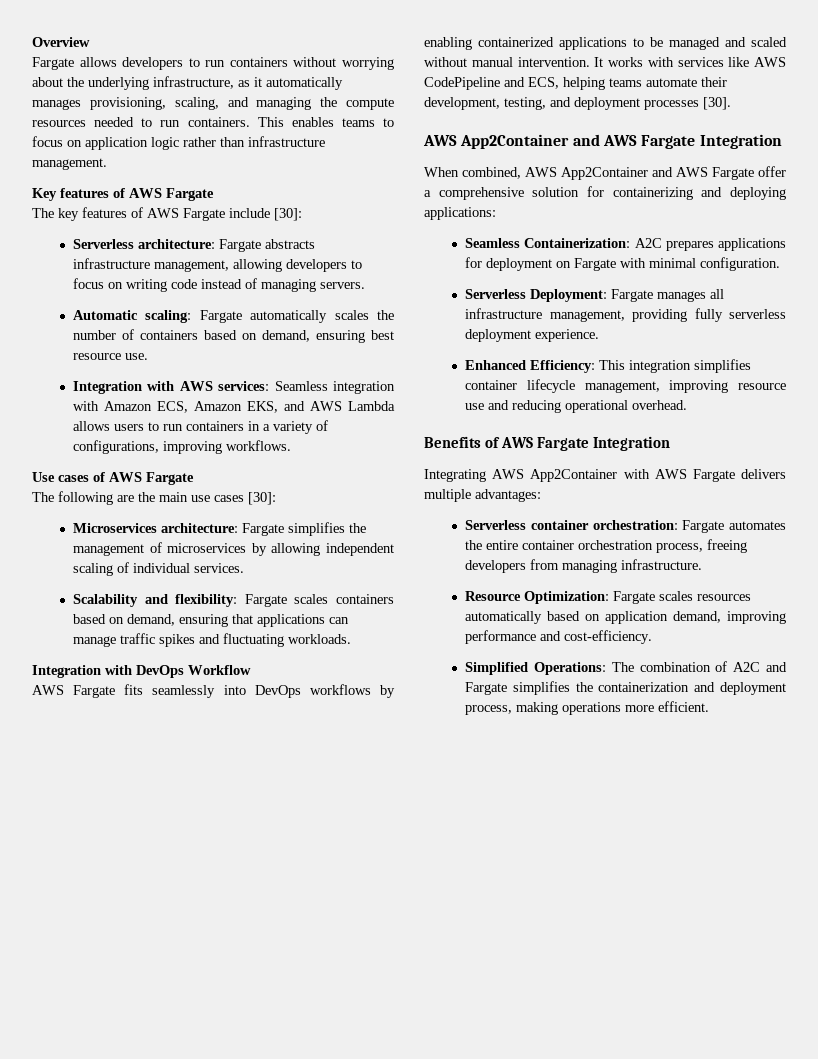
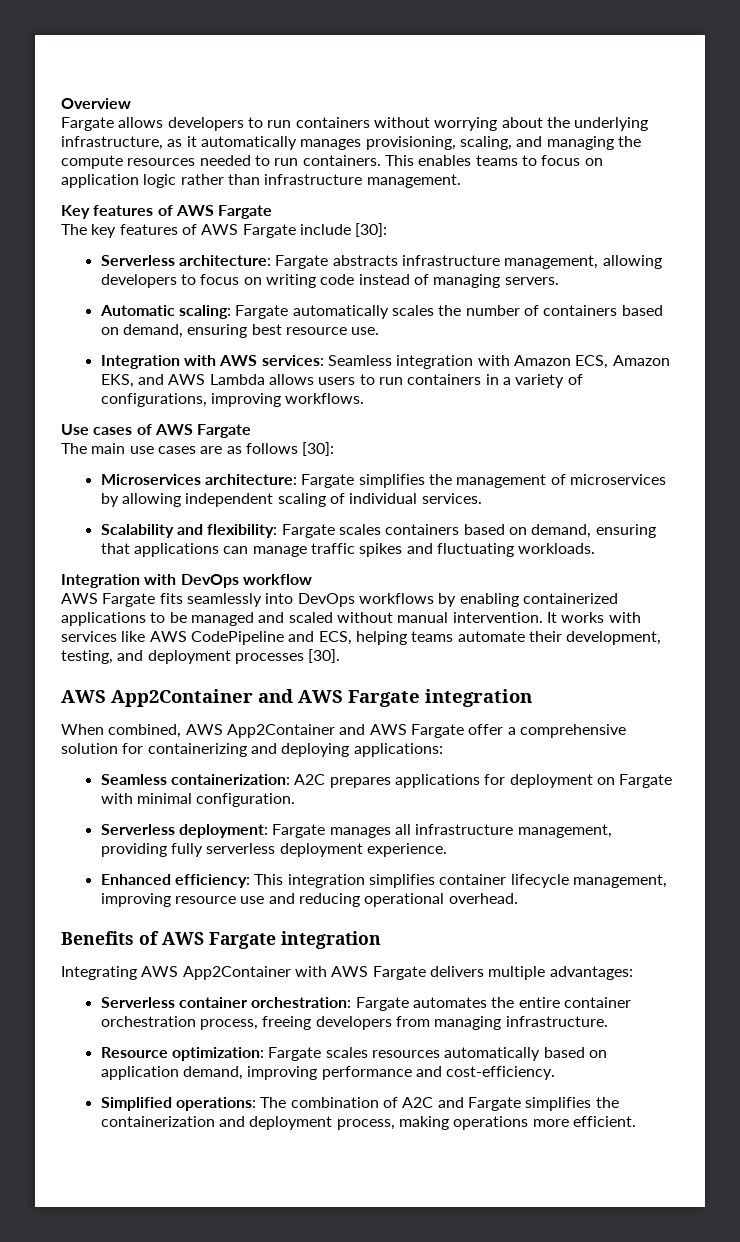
- The following are the main use cases [30]:
+ The main use cases are as follows [30]:
- Integration with DevOps Workflow
+ Integration with DevOps workflow
- AWS App2Container and AWS Fargate Integration
+ AWS App2Container and AWS Fargate integration
- Seamless Containerization: A2C prepares applications for deployment on Fargate with minimal configuration.
+ Seamless containerization: A2C prepares applications for deployment on Fargate with minimal configuration.
- Serverless Deployment: Fargate manages all infrastructure management, providing fully serverless deployment experience.
+ Serverless deployment: Fargate manages all infrastructure management, providing fully serverless deployment experience.
- Enhanced Efficiency: This integration simplifies container lifecycle management, improving resource use and reducing operational overhead.
+ Enhanced efficiency: This integration simplifies container lifecycle management, improving resource use and reducing operational overhead.
- Benefits of AWS Fargate Integration
+ Benefits of AWS Fargate integration
- Resource Optimization: Fargate scales resources automatically based on application demand, improving performance and cost-efficiency.
+ Resource optimization: Fargate scales resources automatically based on application demand, improving performance and cost-efficiency.
- Simplified Operations: The combination of A2C and Fargate simplifies the containerization and deployment process, making operations more efficient.
+ Simplified operations: The combination of A2C and Fargate simplifies the containerization and deployment process, making operations more efficient.

